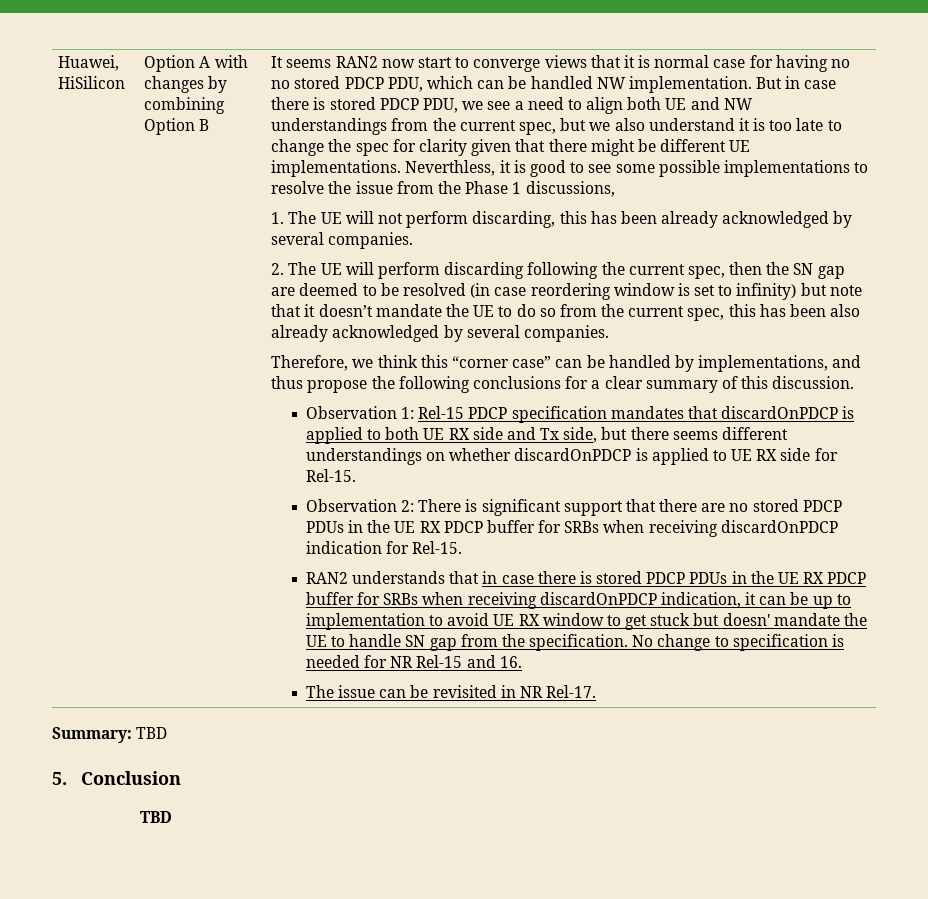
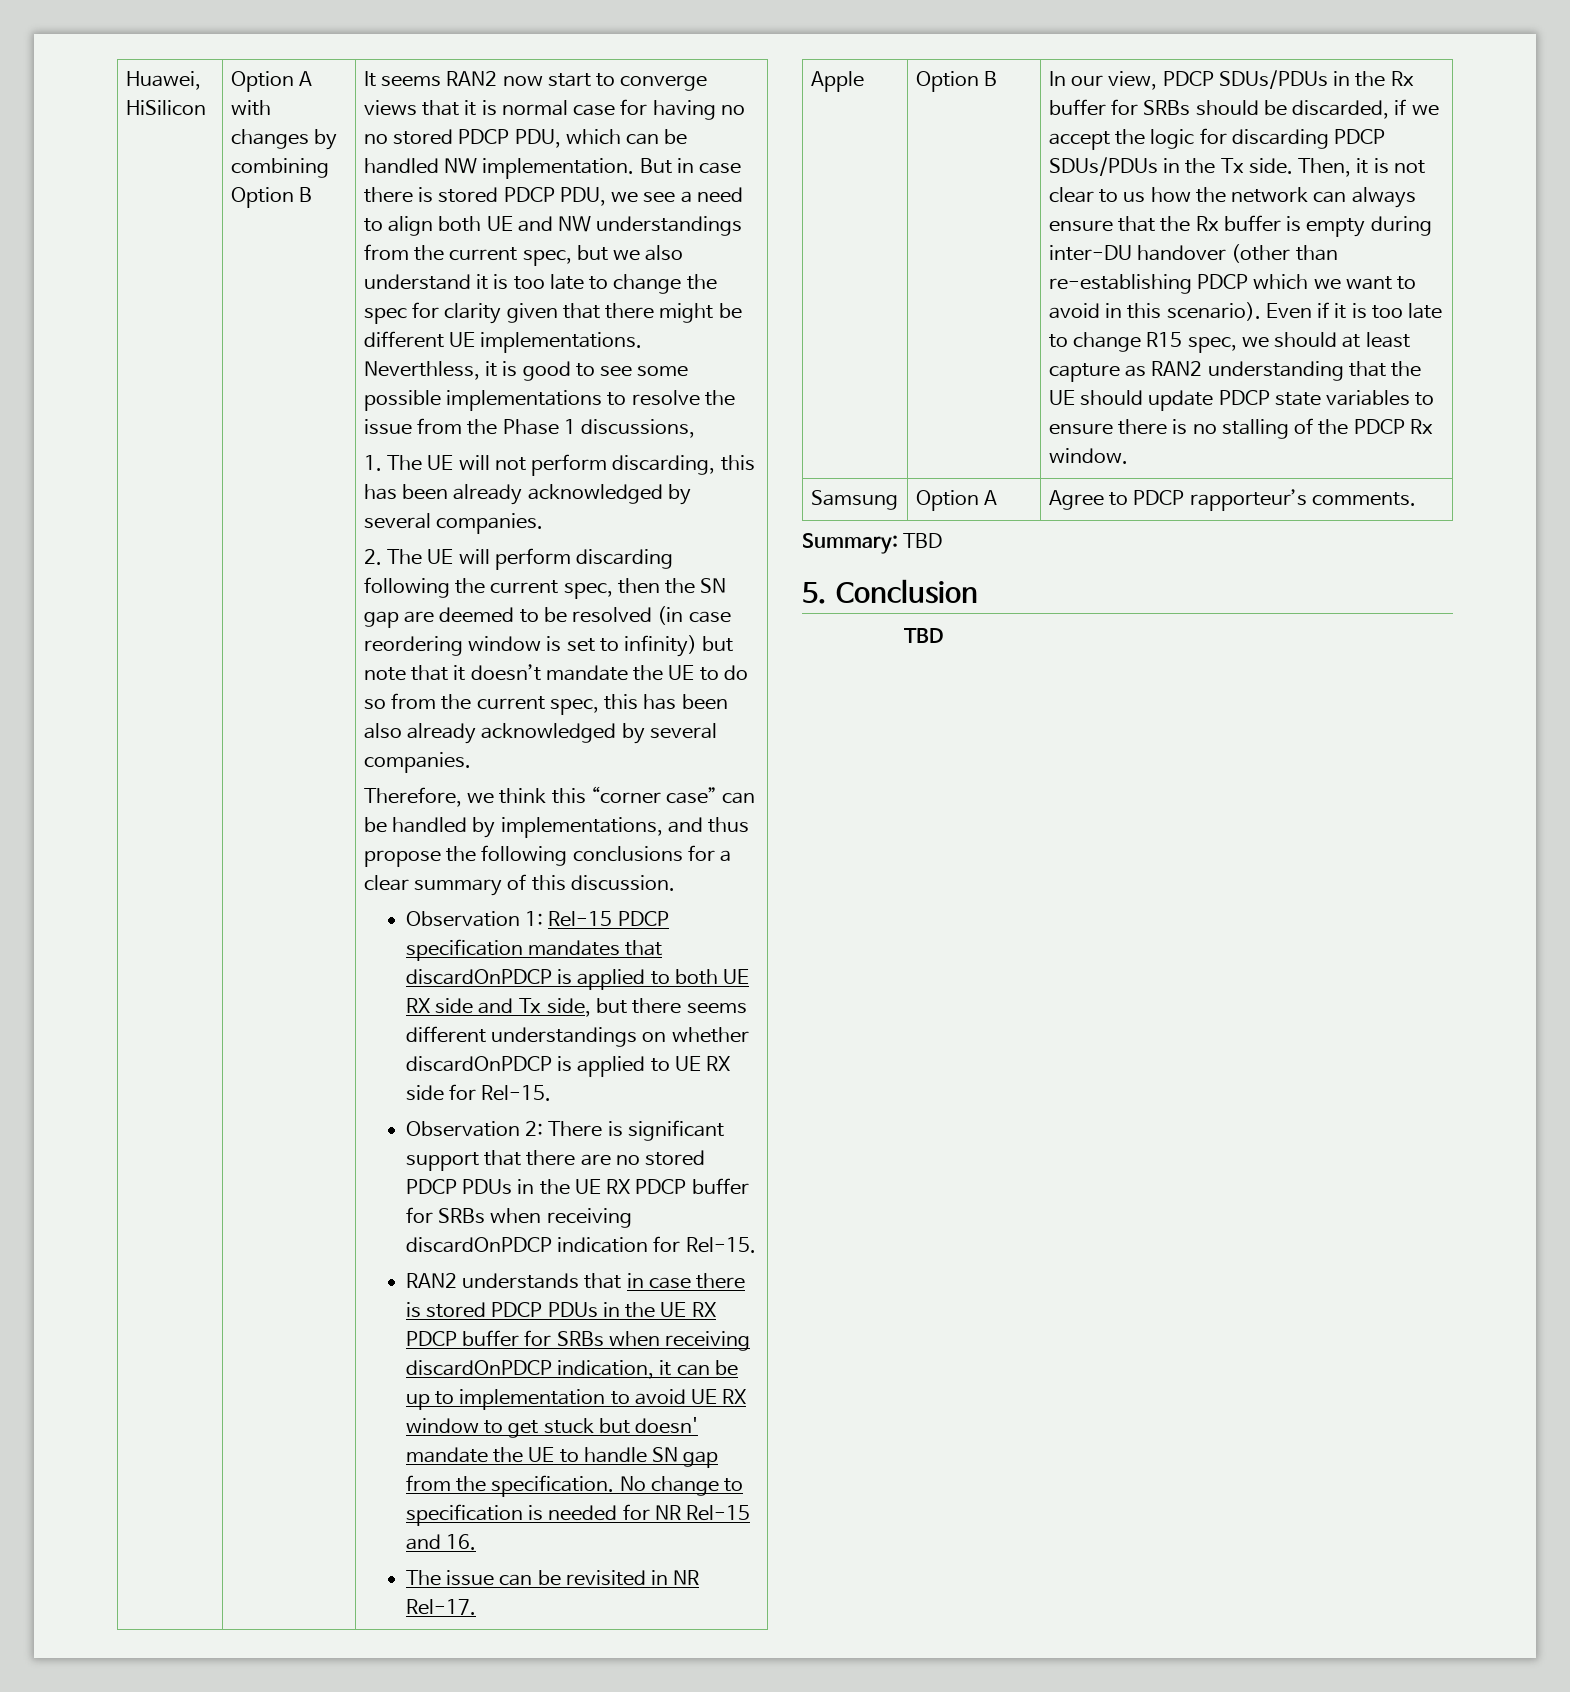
+ Apple | Option B | In our view, PDCP SDUs/PDUs in the Rx buffer for SRBs should be discarded, if we accept the logic for discarding PDCP SDUs/PDUs in the Tx side. Then, it is not clear to us how the network can always ensure that the Rx buffer is empty during inter-DU handover (other than re-establishing PDCP which we want to avoid in this scenario). Even if it is too late to change R15 spec, we should at least capture as RAN2 understanding that the UE should update PDCP state variables to ensure there is no stalling of the PDCP Rx window.
+ Samsung | Option A | Agree to PDCP rapporteur’s comments.

